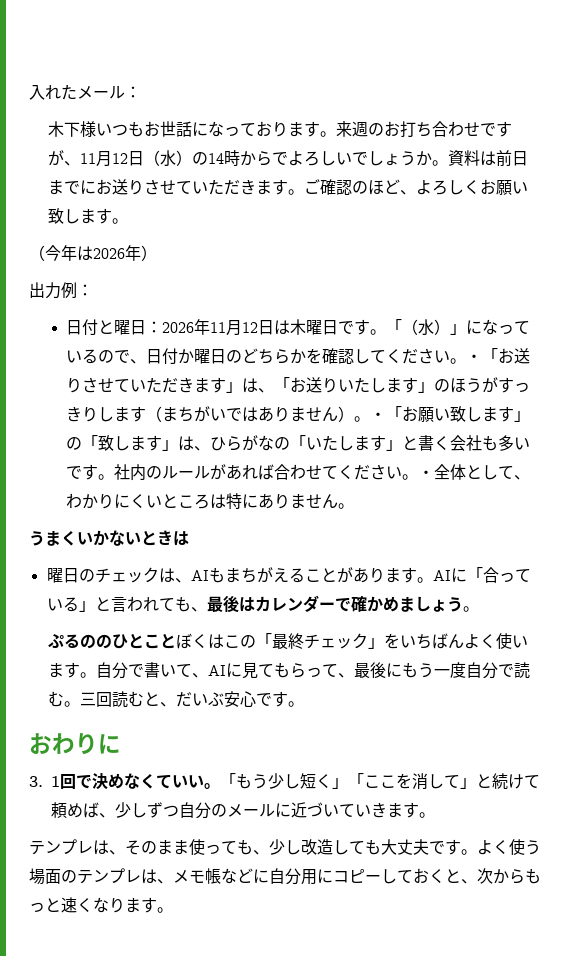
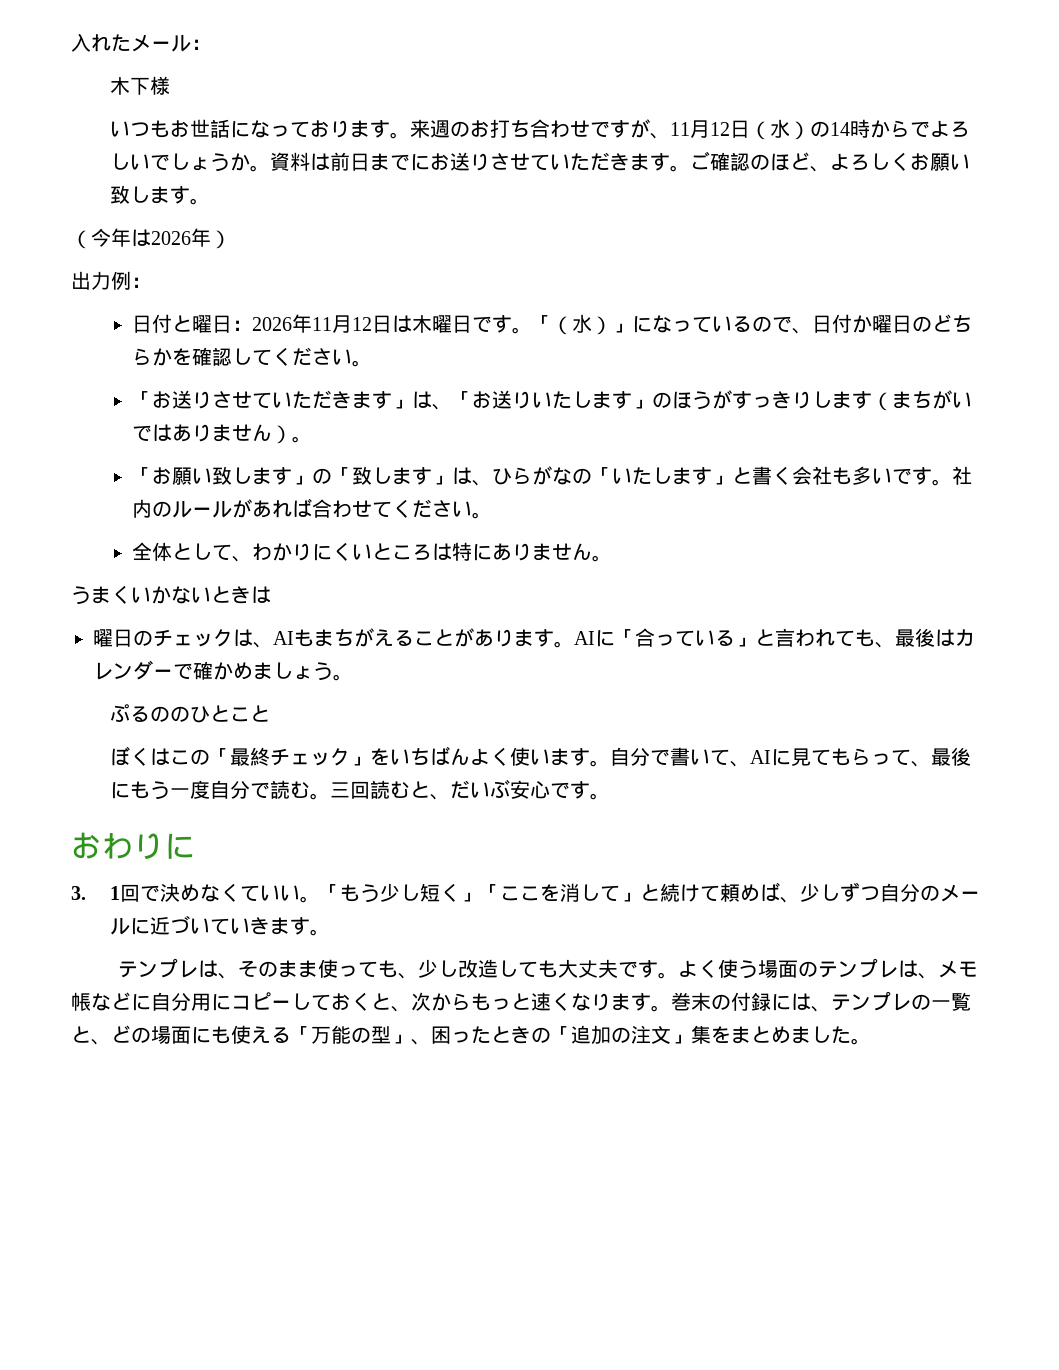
- 木下様いつもお世話になっております。
+ 木下様
+ いつもお世話になっております。
- 「（水）」になっているので、日付か曜日のどちらかを確認してください。・「お送りさせていただきます」は、「お送りいたします」のほうがすっきりします（まちがいではありません）。・「お願い致します」の「致します」は、ひらがなの「いたします」と書く会社も多いです。
+ 「（水）」になっているので、日付か曜日のどちらかを確認してください。
+ 「お送りさせていただきます」は、「お送りいたします」のほうがすっきりします（まちがいではありません）。
+ 「お願い致します」の「致します」は、ひらがなの「いたします」と書く会社も多いです。
- 社内のルールがあれば合わせてください。・全体として、わかりにくいところは特にありません。
+ 社内のルールがあれば合わせてください。
+ 全体として、わかりにくいところは特にありません。
- ぷるののひとことぼくはこの「最終チェック」をいちばんよく使います。
+ ぷるののひとこと
+ ぼくはこの「最終チェック」をいちばんよく使います。
+ 巻末の付録には、テンプレの一覧と、どの場面にも使える「万能の型」、困ったときの「追加の注文」集をまとめました。

